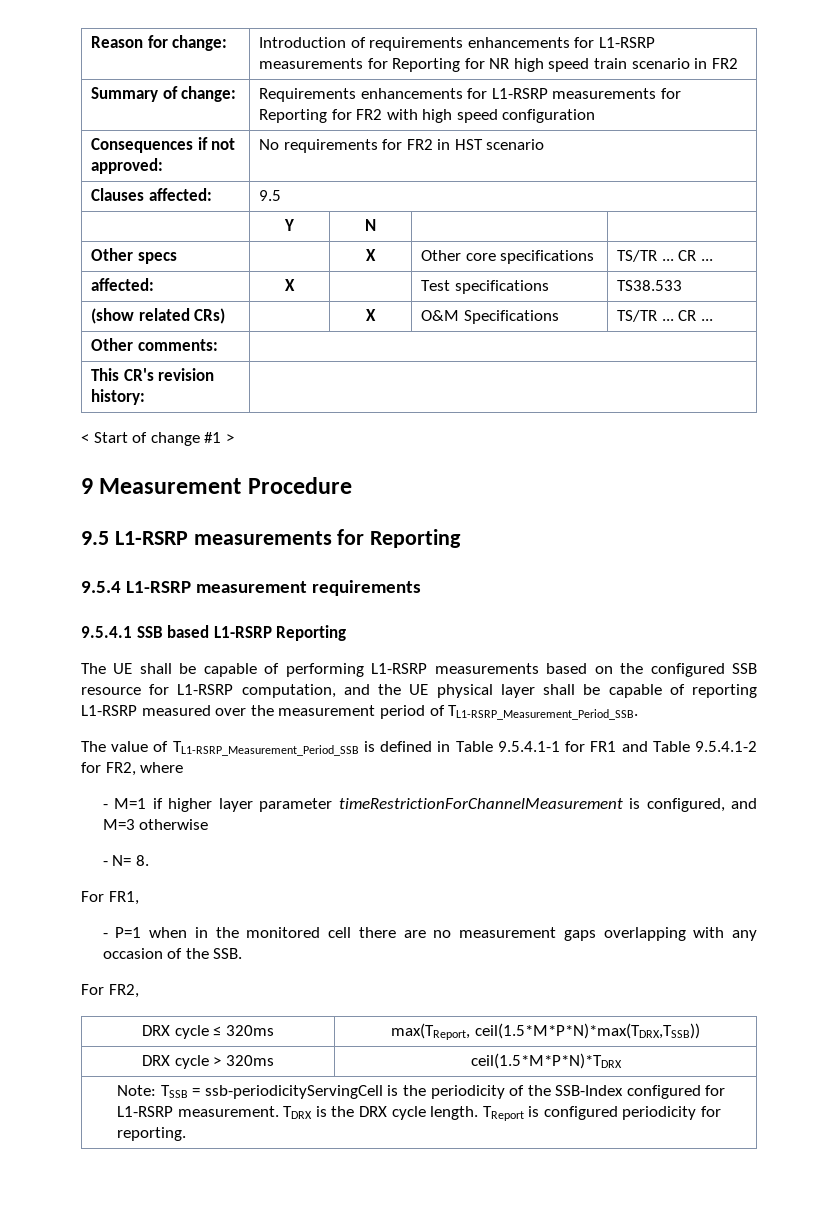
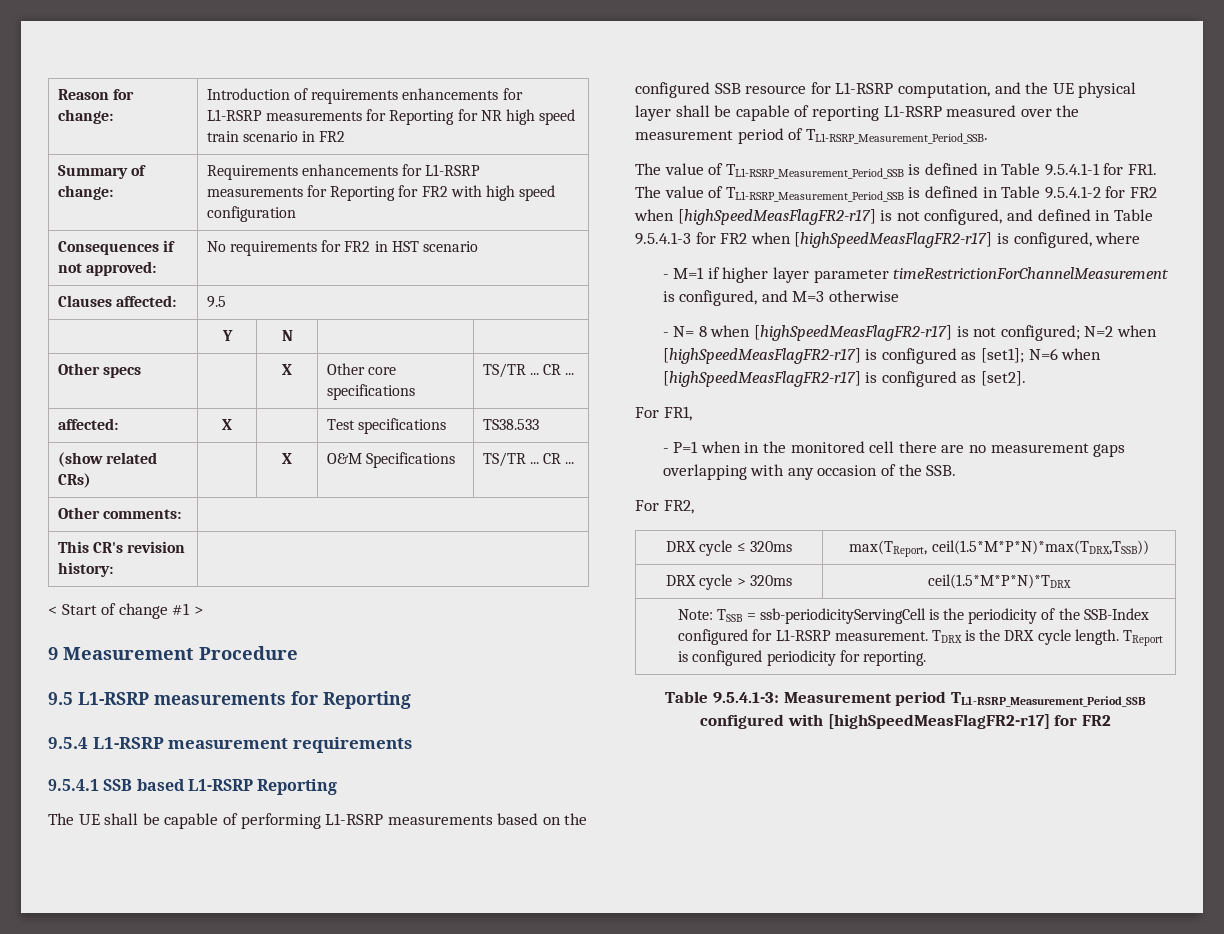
- The value of TL1-RSRP_Measurement_Period_SSB is defined in Table 9.5.4.1-1 for FR1 and Table 9.5.4.1-2 for FR2, where
+ The value of TL1-RSRP_Measurement_Period_SSB is defined in Table 9.5.4.1-1 for FR1. The value of TL1-RSRP_Measurement_Period_SSB is defined in Table 9.5.4.1-2 for FR2 when [highSpeedMeasFlagFR2-r17] is not configured, and defined in Table 9.5.4.1-3 for FR2 when [highSpeedMeasFlagFR2-r17] is configured, where
- - N= 8.
+ - N= 8 when [highSpeedMeasFlagFR2-r17] is not configured; N=2 when [highSpeedMeasFlagFR2-r17] is configured as [set1]; N=6 when [highSpeedMeasFlagFR2-r17] is configured as [set2].
+ Table 9.5.4.1-3: Measurement period TL1-RSRP_Measurement_Period_SSB configured with [highSpeedMeasFlagFR2-r17] for FR2

